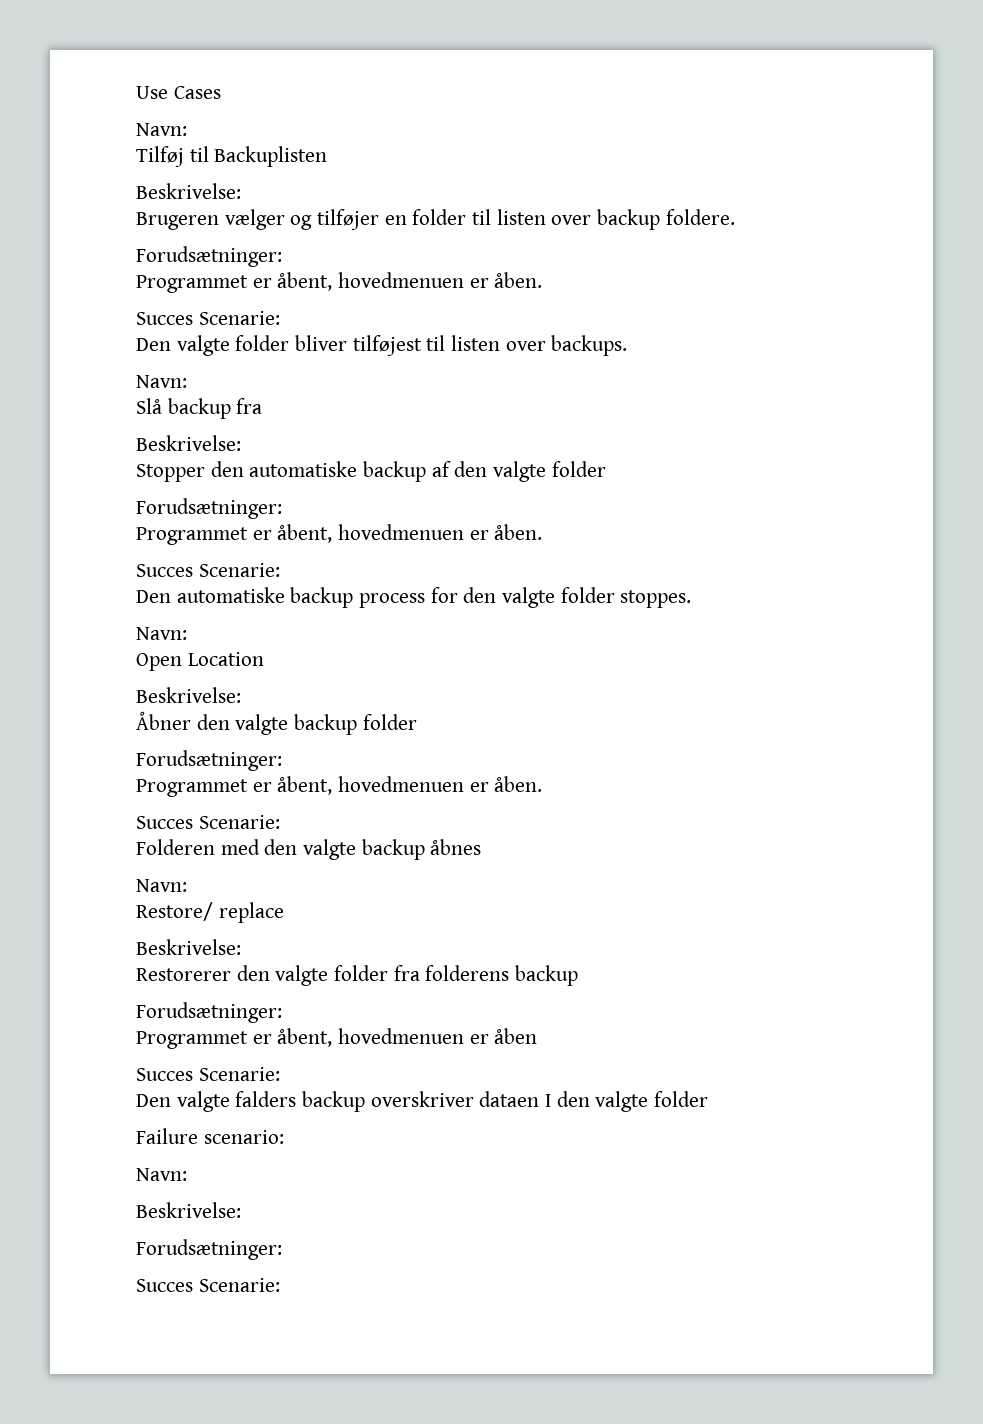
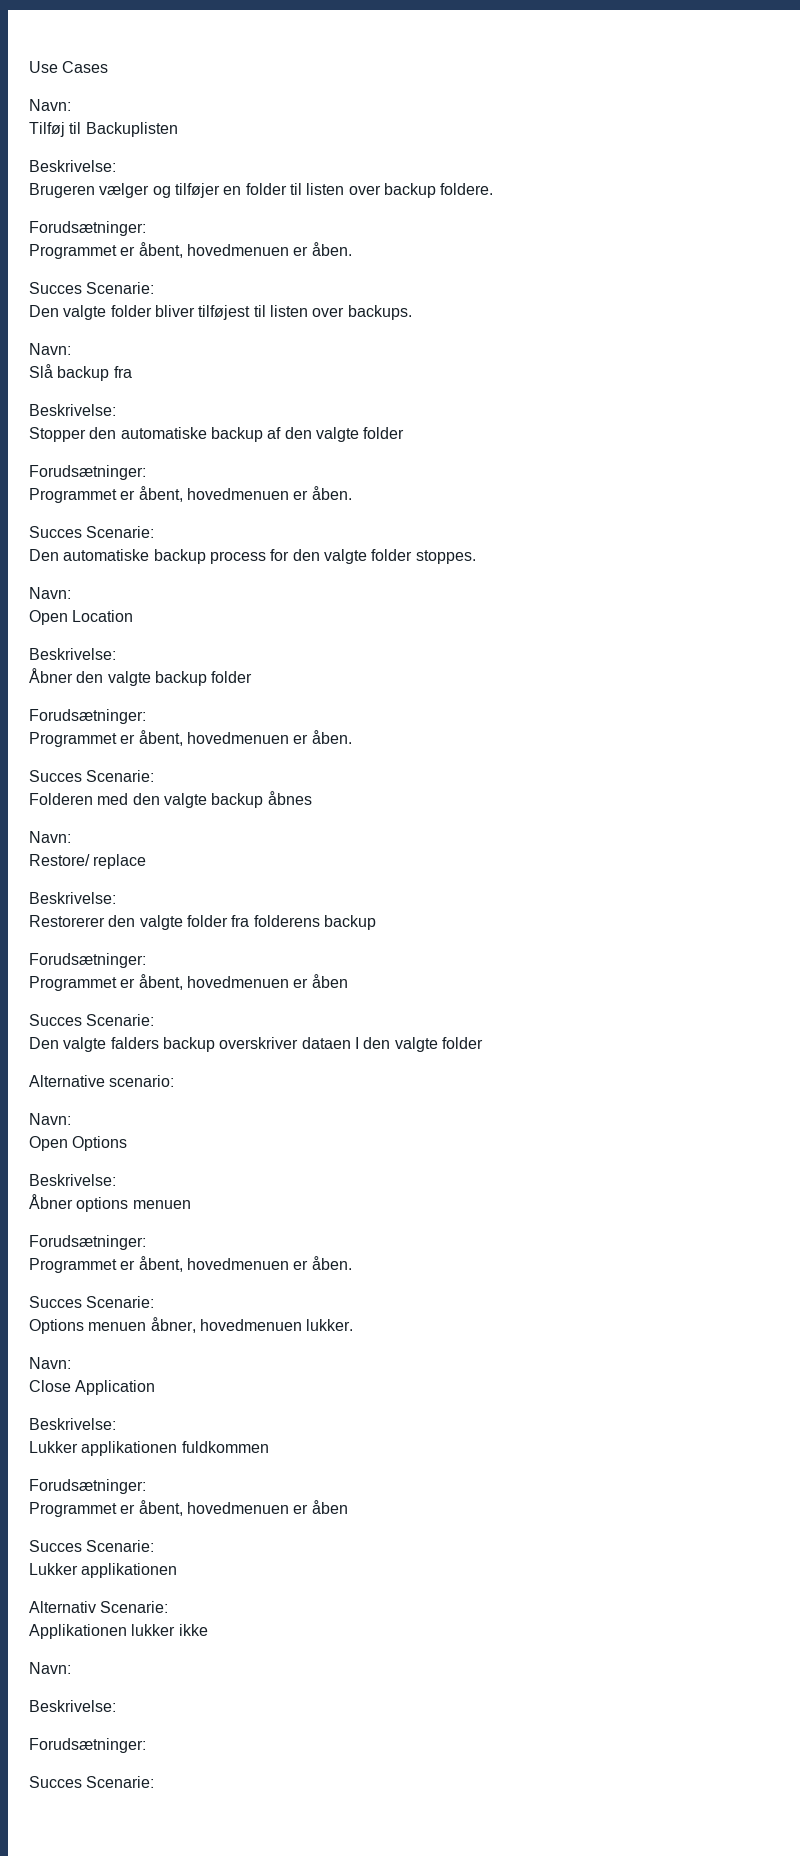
- Failure scenario:
+ Alternative scenario:
+ Open Options
+ Beskrivelse:
+ Åbner options menuen
+ Forudsætninger:
+ Programmet er åbent, hovedmenuen er åben.
+ Succes Scenarie:
+ Options menuen åbner, hovedmenuen lukker.
+ Navn:
+ Close Application
+ Beskrivelse:
+ Lukker applikationen fuldkommen
+ Forudsætninger:
+ Programmet er åbent, hovedmenuen er åben
+ Succes Scenarie:
+ Lukker applikationen
+ Alternativ Scenarie:
+ Applikationen lukker ikke
+ Navn:

